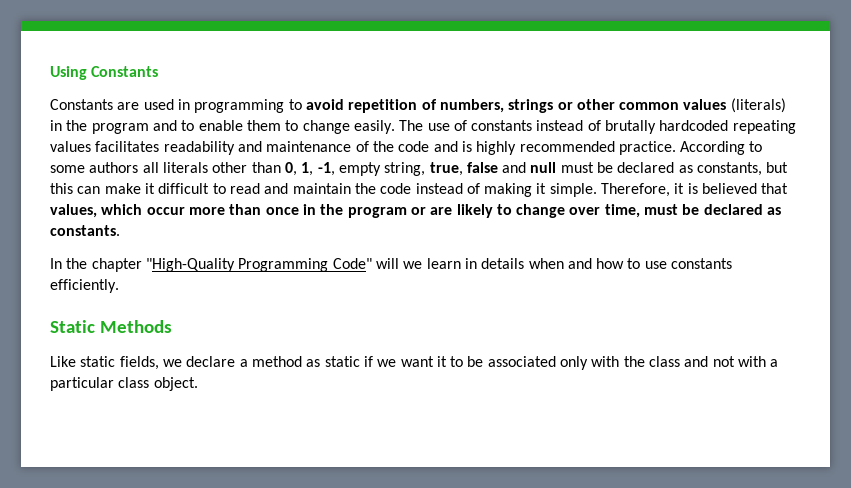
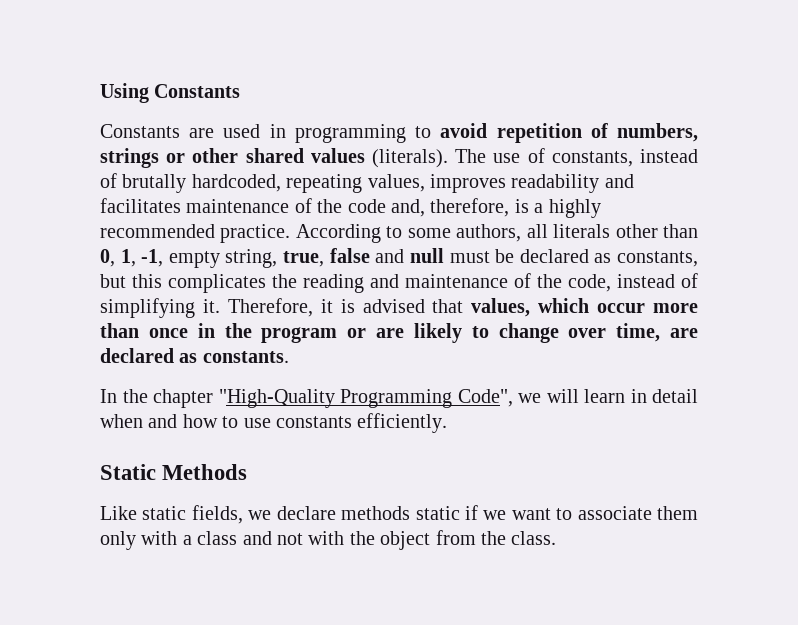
- Constants are used in programming to avoid repetition of numbers, strings or other common values (literals) in the program and to enable them to change easily.
+ Constants are used in programming to avoid repetition of numbers, strings or other shared values (literals).
- The use of constants instead of brutally hardcoded repeating values facilitates readability and maintenance of the code and is highly recommended practice.
+ The use of constants, instead of brutally hardcoded, repeating values, improves readability and facilitates maintenance of the code and, therefore, is a highly recommended practice.
- According to some authors all literals other than 0, 1, -1, empty string, true, false and null must be declared as constants, but this can make it difficult to read and maintain the code instead of making it simple.
+ According to some authors, all literals other than 0, 1, -1, empty string, true, false and null must be declared as constants, but this complicates the reading and maintenance of the code, instead of simplifying it.
- Therefore, it is believed that values, which occur more than once in the program or are likely to change over time, must be declared as constants.
+ Therefore, it is advised that values, which occur more than once in the program or are likely to change over time, are declared as constants.
- In the chapter "High-Quality Programming Code" will we learn in details when and how to use constants efficiently.
+ In the chapter "High-Quality Programming Code", we will learn in detail when and how to use constants efficiently.
- Like static fields, we declare a method as static if we want it to be associated only with the class and not with a particular class object.
+ Like static fields, we declare methods static if we want to associate them only with a class and not with the object from the class.

